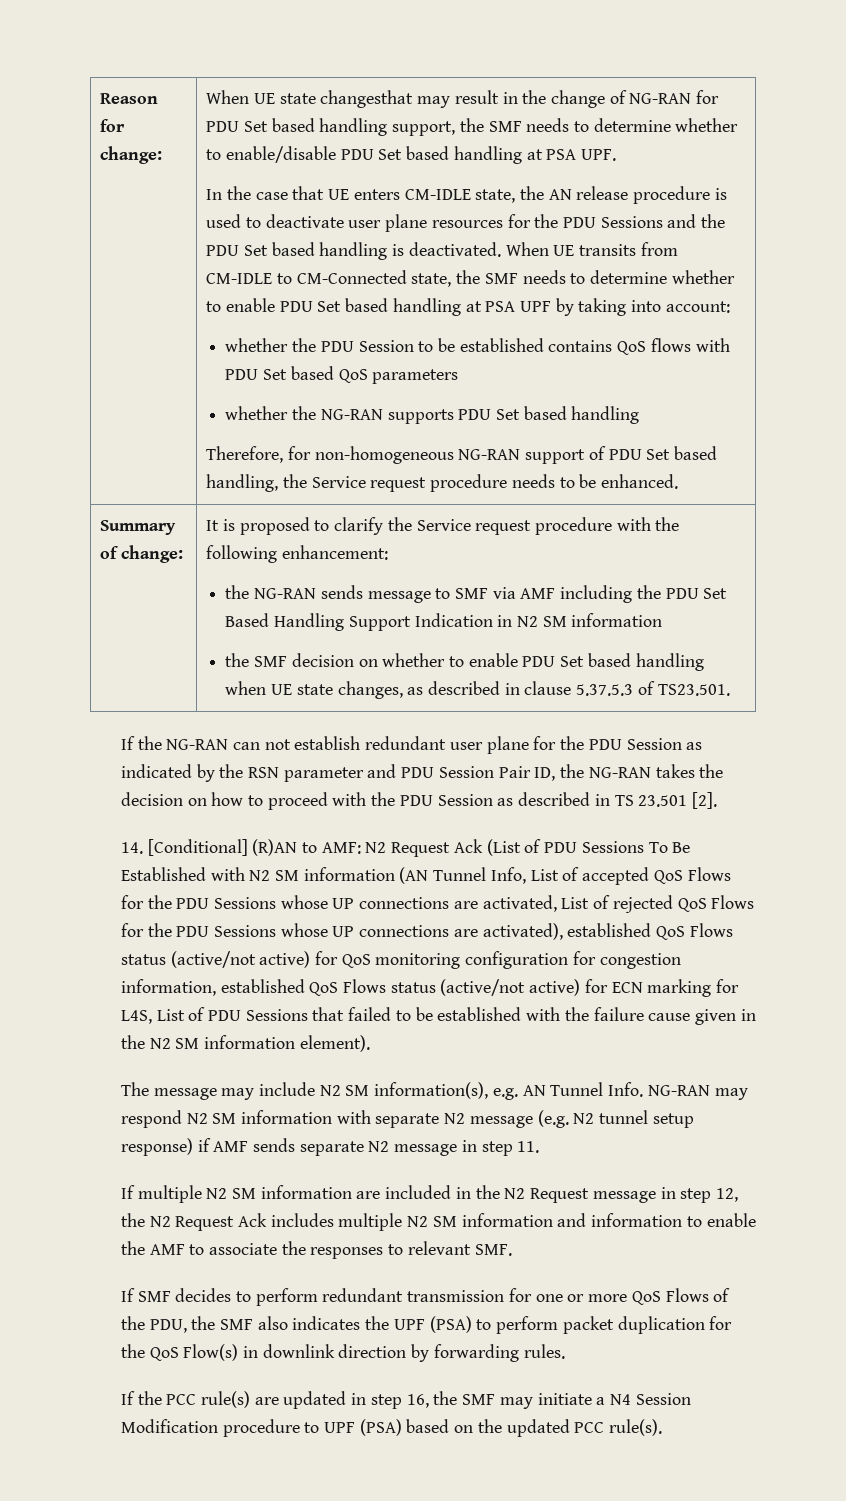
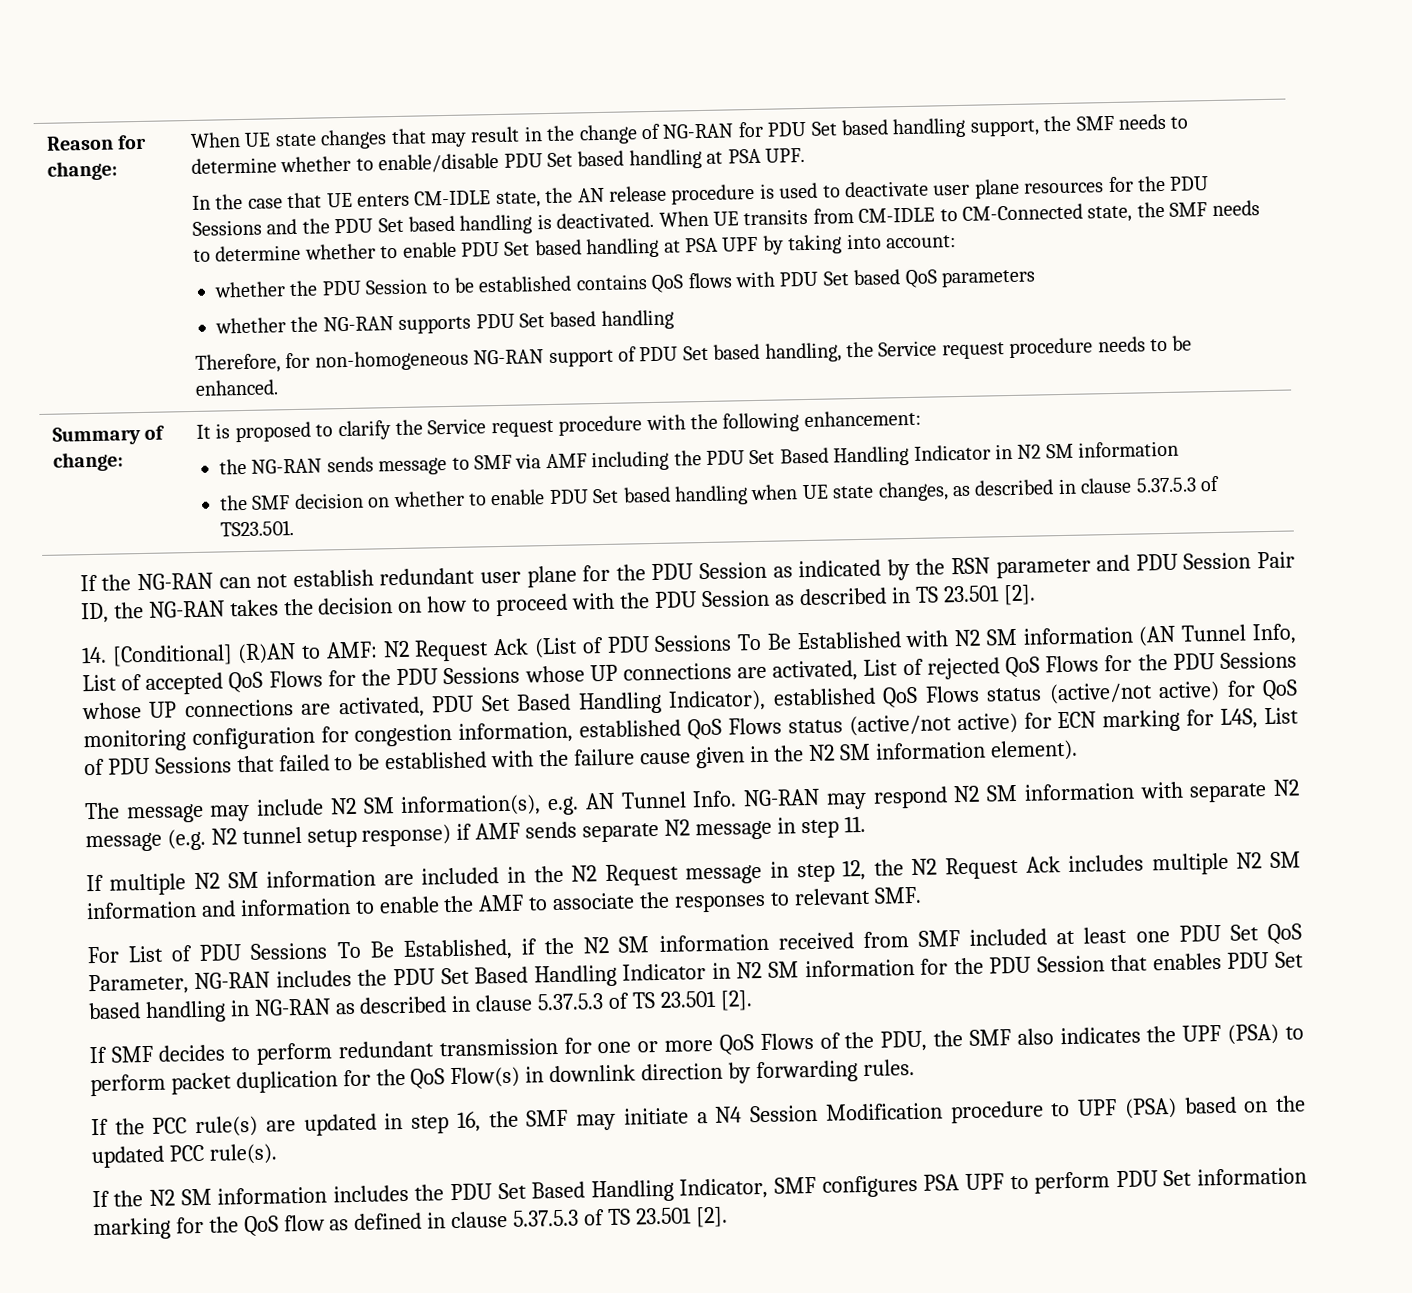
- When UE state changesthat may result in the change of NG-RAN for PDU Set based handling support, the SMF needs to determine whether to enable/disable PDU Set based handling at PSA UPF.
+ When UE state changes that may result in the change of NG-RAN for PDU Set based handling support, the SMF needs to determine whether to enable/disable PDU Set based handling at PSA UPF.
- the NG-RAN sends message to SMF via AMF including the PDU Set Based Handling Support Indication in N2 SM information
+ the NG-RAN sends message to SMF via AMF including the PDU Set Based Handling Indicator in N2 SM information
- N2 Request Ack (List of PDU Sessions To Be Established with N2 SM information (AN Tunnel Info, List of accepted QoS Flows for the PDU Sessions whose UP connections are activated, List of rejected QoS Flows for the PDU Sessions whose UP connections are activated), established QoS Flows status (active/not active) for QoS monitoring configuration for congestion information, established QoS Flows status (active/not active) for ECN marking for L4S, List of PDU Sessions that failed to be established with the failure cause given in the N2 SM information element).
+ N2 Request Ack (List of PDU Sessions To Be Established with N2 SM information (AN Tunnel Info, List of accepted QoS Flows for the PDU Sessions whose UP connections are activated, List of rejected QoS Flows for the PDU Sessions whose UP connections are activated, PDU Set Based Handling Indicator), established QoS Flows status (active/not active) for QoS monitoring configuration for congestion information, established QoS Flows status (active/not active) for ECN marking for L4S, List of PDU Sessions that failed to be established with the failure cause given in the N2 SM information element).
+ For List of PDU Sessions To Be Established, if the N2 SM information received from SMF included at least one PDU Set QoS Parameter, NG-RAN includes the PDU Set Based Handling Indicator in N2 SM information for the PDU Session that enables PDU Set based handling in NG-RAN as described in clause 5.37.5.3 of TS 23.501 [2].
+ If the N2 SM information includes the PDU Set Based Handling Indicator, SMF configures PSA UPF to perform PDU Set information marking for the QoS flow as defined in clause 5.37.5.3 of TS 23.501 [2].

